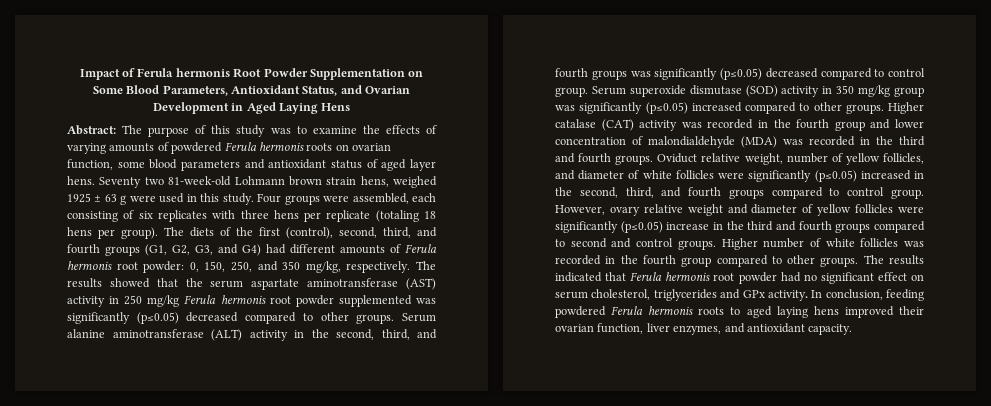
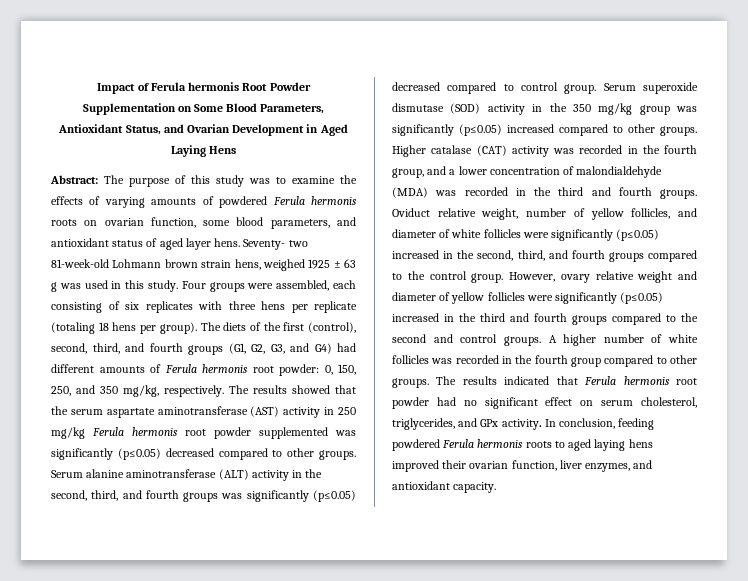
- Abstract: The purpose of this study was to examine the effects of varying amounts of powdered Ferula hermonis roots on ovarian function, some blood parameters and antioxidant status of aged layer hens.
+ Abstract: The purpose of this study was to examine the effects of varying amounts of powdered Ferula hermonis roots on ovarian function, some blood parameters, and antioxidant status of aged layer hens.
- Seventy two 81-week-old Lohmann brown strain hens, weighed 1925 ± 63 g were used in this study.
+ Seventy- two 81-week-old Lohmann brown strain hens, weighed 1925 ± 63 g was used in this study.
- Serum superoxide dismutase (SOD) activity in 350 mg/kg group was significantly (p≤0.05) increased compared to other groups.
+ Serum superoxide dismutase (SOD) activity in the 350 mg/kg group was significantly (p≤0.05) increased compared to other groups.
- Higher catalase (CAT) activity was recorded in the fourth group and lower concentration of malondialdehyde (MDA) was recorded in the third and fourth groups.
+ Higher catalase (CAT) activity was recorded in the fourth group, and a lower concentration of malondialdehyde (MDA) was recorded in the third and fourth groups.
- Oviduct relative weight, number of yellow follicles, and diameter of white follicles were significantly (p≤0.05) increased in the second, third, and fourth groups compared to control group.
+ Oviduct relative weight, number of yellow follicles, and diameter of white follicles were significantly (p≤0.05) increased in the second, third, and fourth groups compared to the control group.
- However, ovary relative weight and diameter of yellow follicles were significantly (p≤0.05) increase in the third and fourth groups compared to second and control groups.
+ However, ovary relative weight and diameter of yellow follicles were significantly (p≤0.05) increased in the third and fourth groups compared to the second and control groups.
- Higher number of white follicles was recorded in the fourth group compared to other groups.
+ A higher number of white follicles was recorded in the fourth group compared to other groups.
- The results indicated that Ferula hermonis root powder had no significant effect on serum cholesterol, triglycerides and GPx activity.
+ The results indicated that Ferula hermonis root powder had no significant effect on serum cholesterol, triglycerides, and GPx activity.

